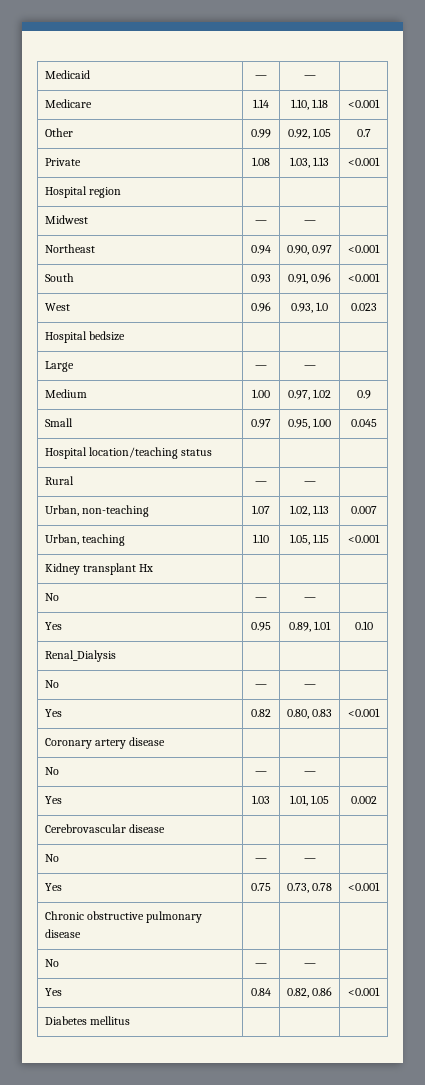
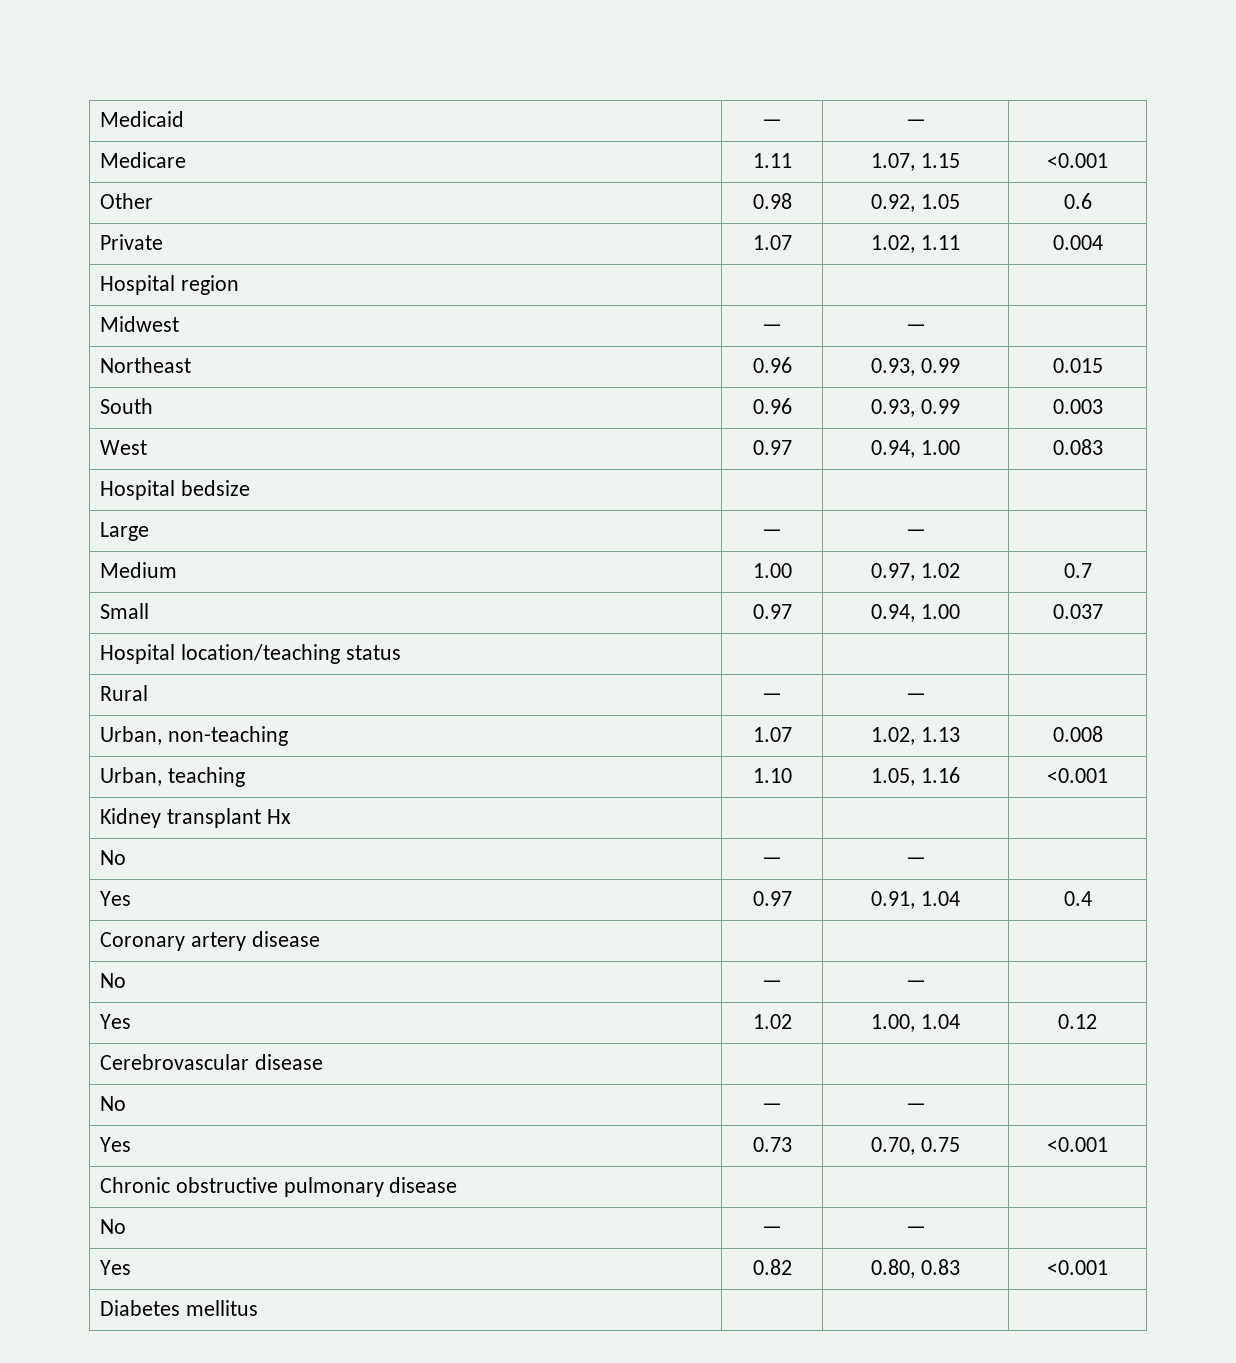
- Medicare | 1.14 | 1.10, 1.18 | <0.001
+ Medicare | 1.11 | 1.07, 1.15 | <0.001
- Other | 0.99 | 0.92, 1.05 | 0.7
+ Other | 0.98 | 0.92, 1.05 | 0.6
- Private | 1.08 | 1.03, 1.13 | <0.001
+ Private | 1.07 | 1.02, 1.11 | 0.004
- Northeast | 0.94 | 0.90, 0.97 | <0.001
- South | 0.93 | 0.91, 0.96 | <0.001
- West | 0.96 | 0.93, 1.0 | 0.023
+ Northeast | 0.96 | 0.93, 0.99 | 0.015
+ South | 0.96 | 0.93, 0.99 | 0.003
+ West | 0.97 | 0.94, 1.00 | 0.083
- Medium | 1.00 | 0.97, 1.02 | 0.9
+ Medium | 1.00 | 0.97, 1.02 | 0.7
- Small | 0.97 | 0.95, 1.00 | 0.045
+ Small | 0.97 | 0.94, 1.00 | 0.037
- Urban, non-teaching | 1.07 | 1.02, 1.13 | 0.007
+ Urban, non-teaching | 1.07 | 1.02, 1.13 | 0.008
- Urban, teaching | 1.10 | 1.05, 1.15 | <0.001
+ Urban, teaching | 1.10 | 1.05, 1.16 | <0.001
- Yes | 0.95 | 0.89, 1.01 | 0.10
- Renal_Dialysis | | |
+ Yes | 0.97 | 0.91, 1.04 | 0.4
+ Coronary artery disease | | |
+ No | — | — |
+ Yes | 1.02 | 1.00, 1.04 | 0.12
+ Cerebrovascular disease | | |
+ No | — | — |
+ Yes | 0.73 | 0.70, 0.75 | <0.001
+ Chronic obstructive pulmonary disease | | |
- Coronary artery disease | | |
- No | — | — |
- Yes | 1.03 | 1.01, 1.05 | 0.002
- Cerebrovascular disease | | |
- No | — | — |
- Yes | 0.75 | 0.73, 0.78 | <0.001
- Chronic obstructive pulmonary disease | | |
- No | — | — |
- Yes | 0.84 | 0.82, 0.86 | <0.001

